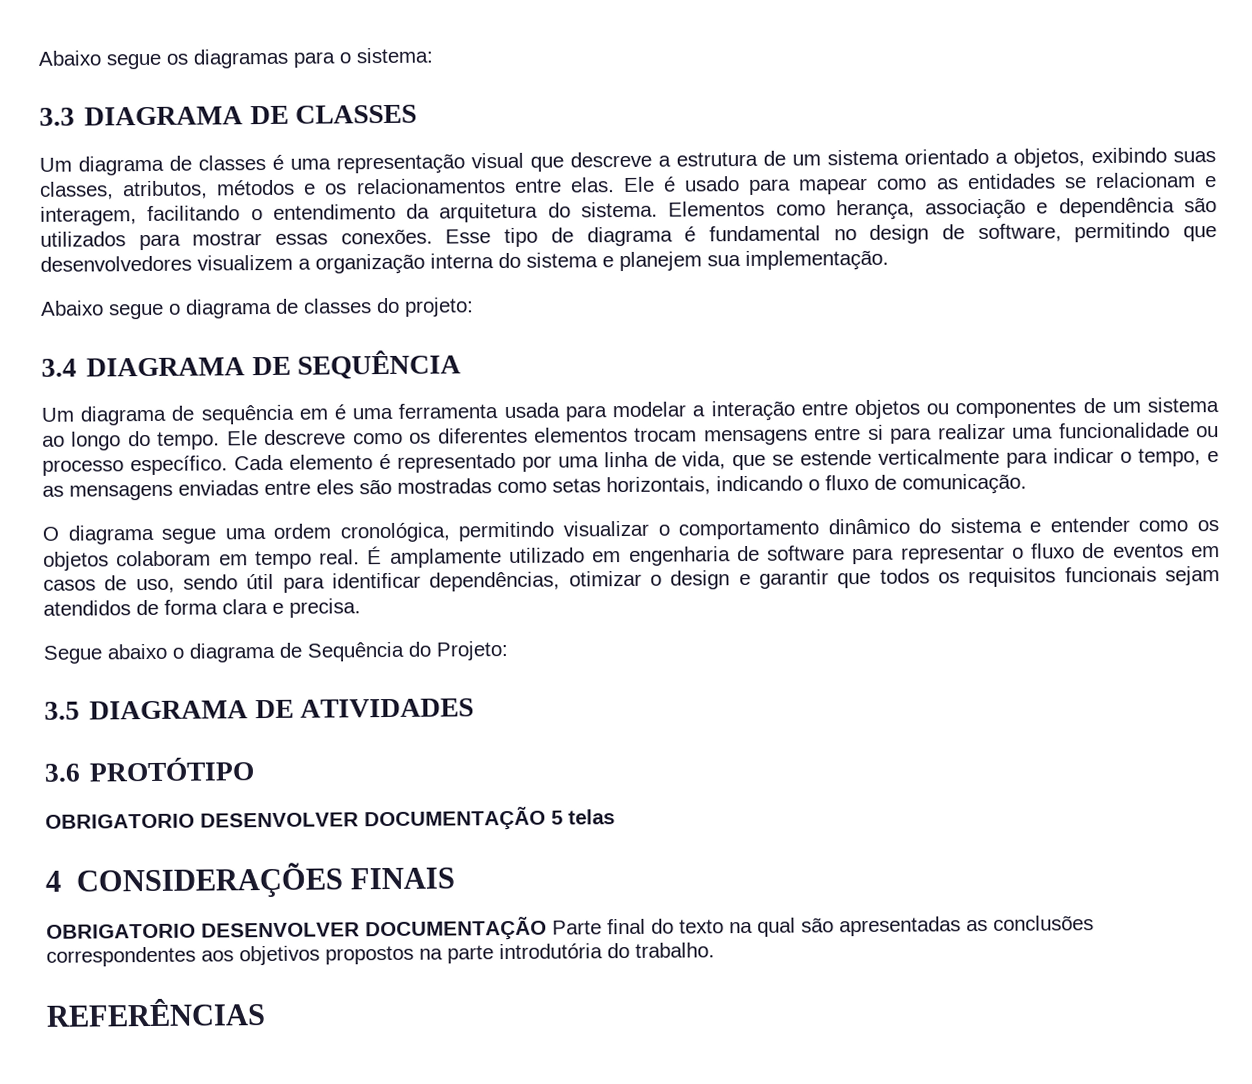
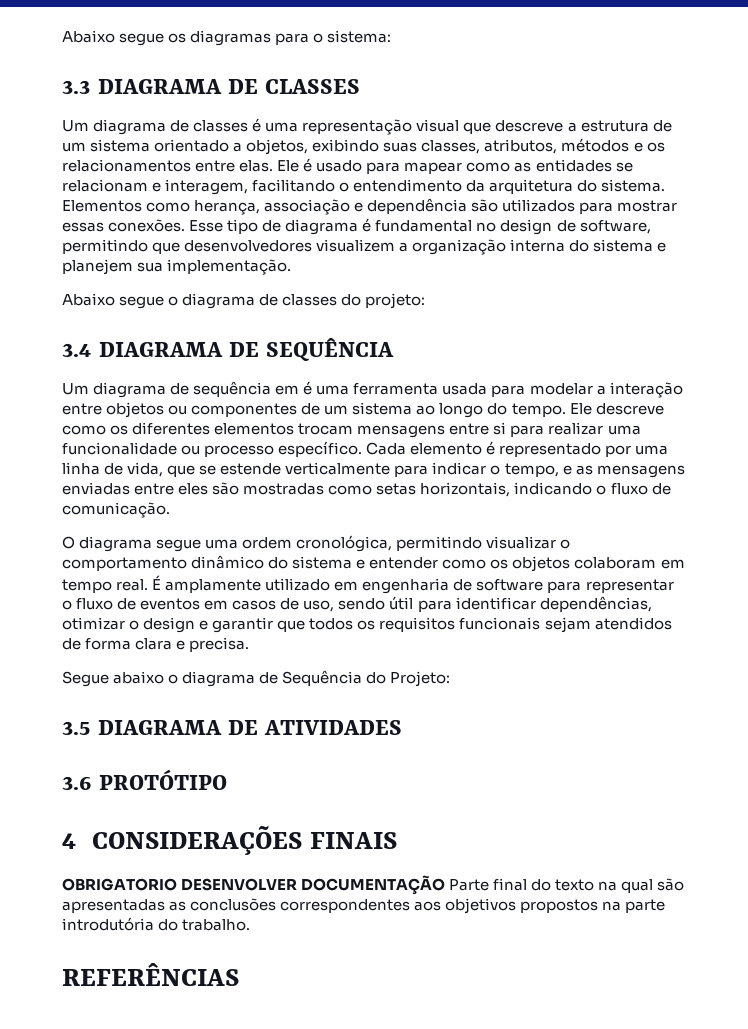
- OBRIGATORIO DESENVOLVER DOCUMENTAÇÃO 5 telas

